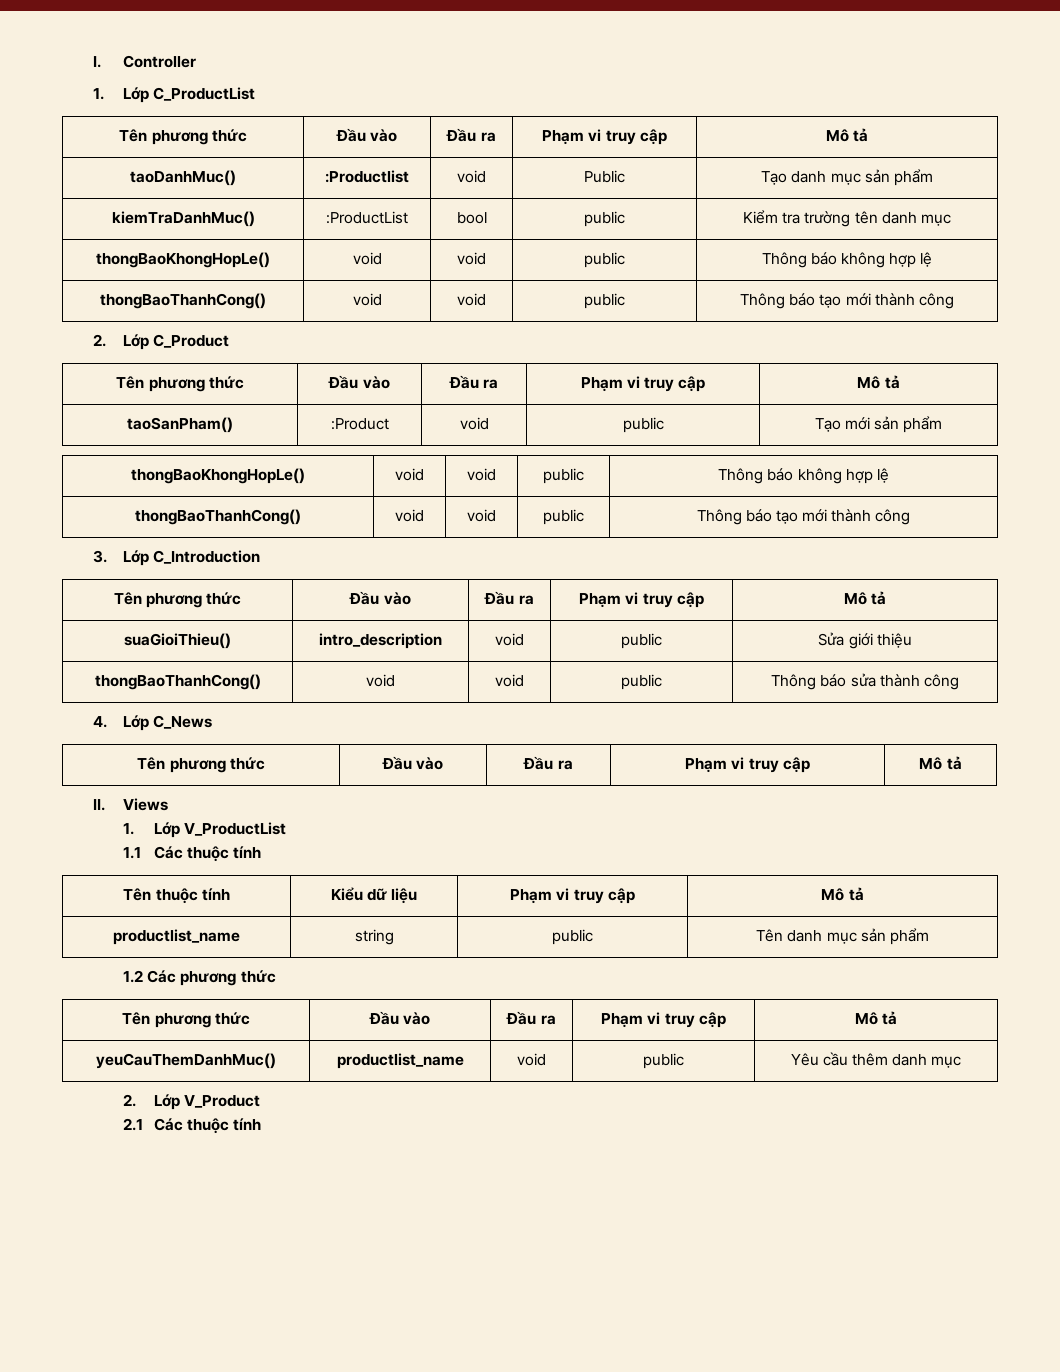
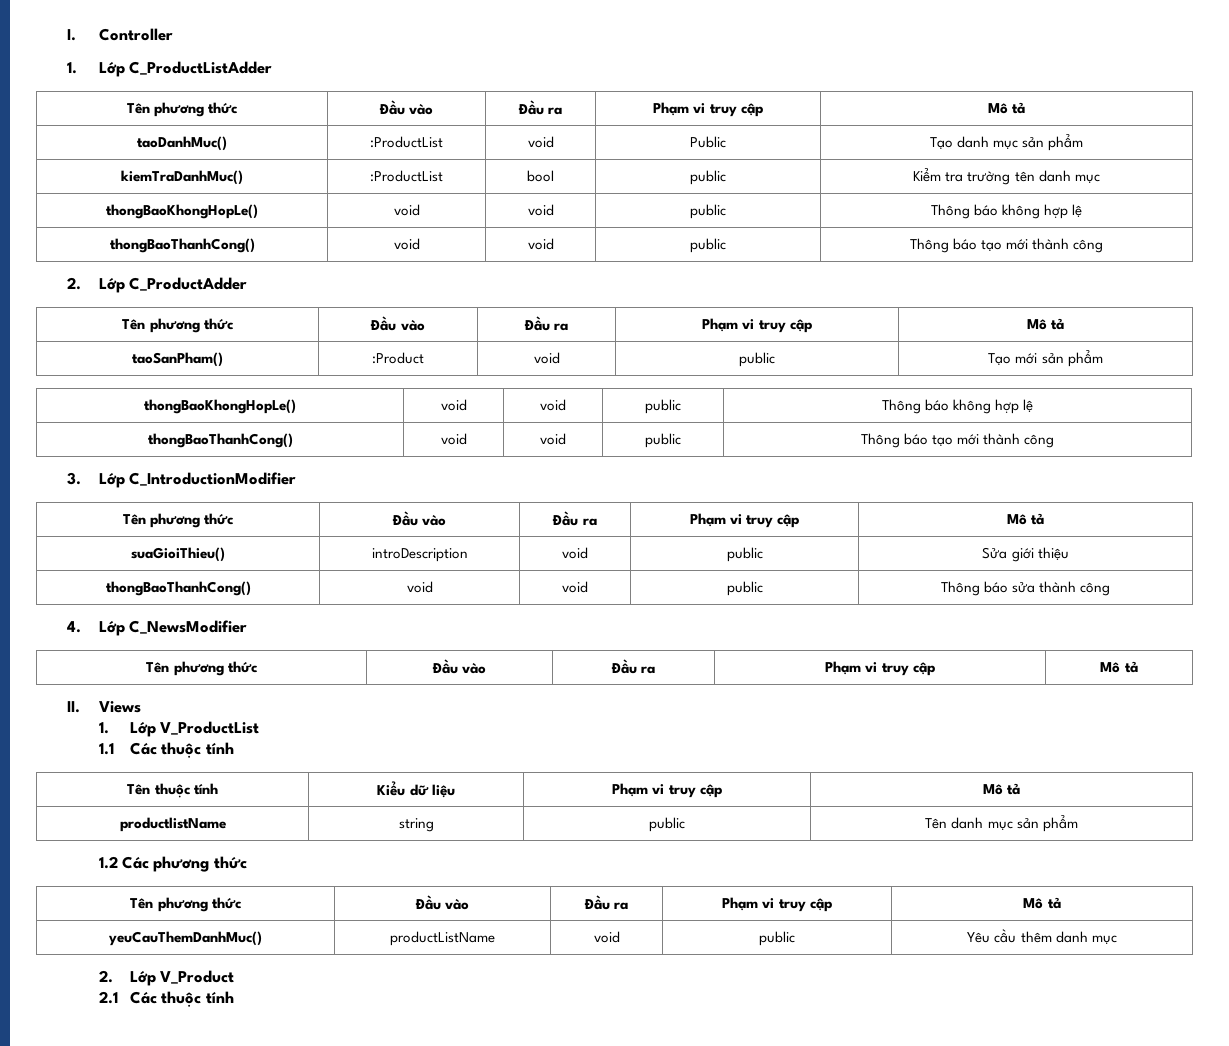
- 1. Lớp C_ProductList
+ 1. Lớp C_ProductListAdder
- taoDanhMuc() | :Productlist | void | Public | Tạo danh mục sản phẩm
+ taoDanhMuc() | :ProductList | void | Public | Tạo danh mục sản phẩm
- 2. Lớp C_Product
+ 2. Lớp C_ProductAdder
- 3. Lớp C_Introduction
+ 3. Lớp C_IntroductionModifier
- suaGioiThieu() | intro_description | void | public | Sửa giới thiệu
+ suaGioiThieu() | introDescription | void | public | Sửa giới thiệu
- 4. Lớp C_News
+ 4. Lớp C_NewsModifier
- productlist_name | string | public | Tên danh mục sản phẩm
+ productlistName | string | public | Tên danh mục sản phẩm
- yeuCauThemDanhMuc() | productlist_name | void | public | Yêu cầu thêm danh mục
+ yeuCauThemDanhMuc() | productListName | void | public | Yêu cầu thêm danh mục

